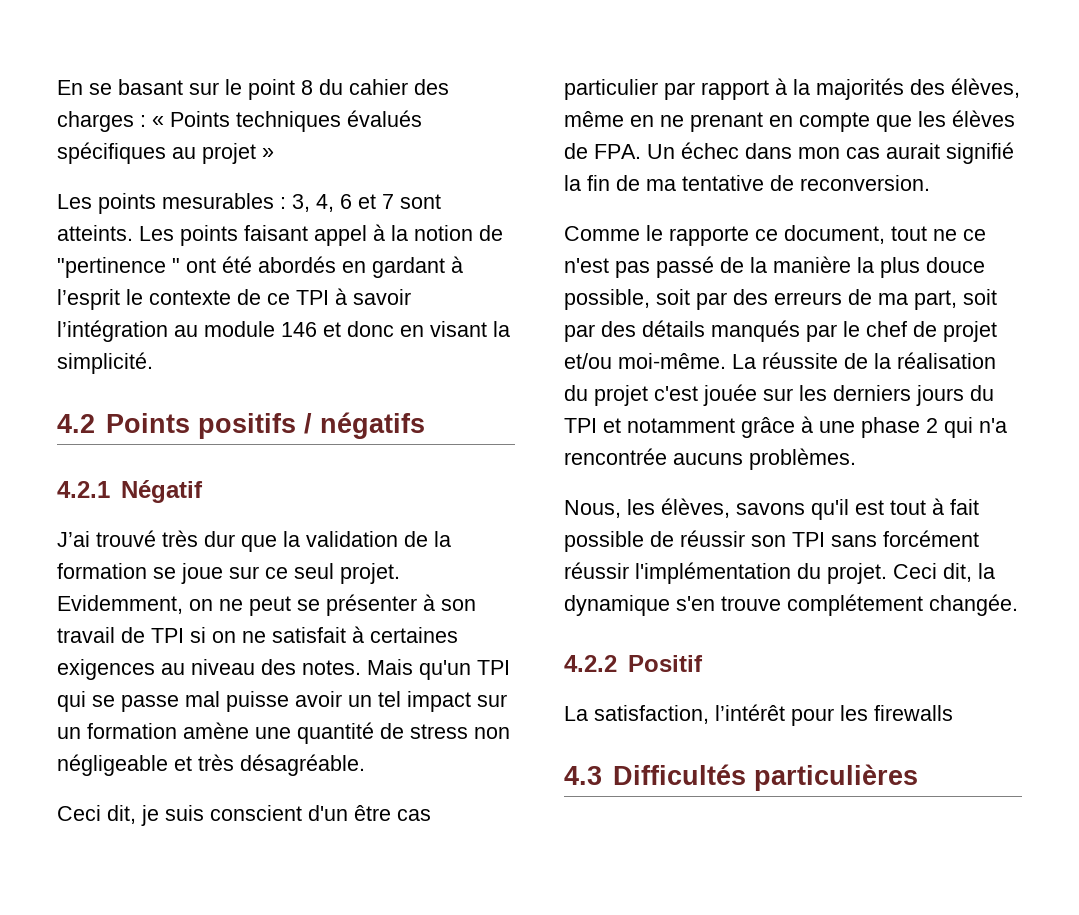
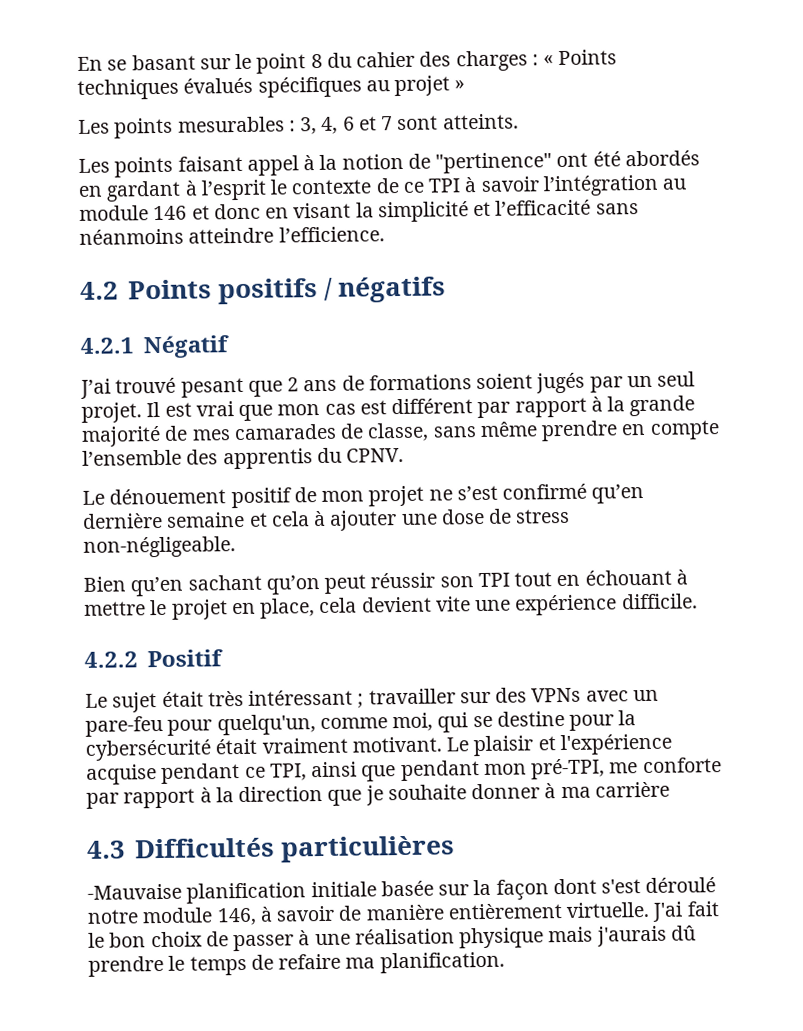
- Les points mesurables : 3, 4, 6 et 7 sont atteints. Les points faisant appel à la notion de "pertinence " ont été abordés en gardant à l’esprit le contexte de ce TPI à savoir l’intégration au module 146 et donc en visant la simplicité.
+ Les points mesurables : 3, 4, 6 et 7 sont atteints.
+ Les points faisant appel à la notion de "pertinence" ont été abordés en gardant à l’esprit le contexte de ce TPI à savoir l’intégration au module 146 et donc en visant la simplicité et l’efficacité sans néanmoins atteindre l’efficience.
- J’ai trouvé très dur que la validation de la formation se joue sur ce seul projet. Evidemment, on ne peut se présenter à son travail de TPI si on ne satisfait à certaines exigences au niveau des notes. Mais qu'un TPI qui se passe mal puisse avoir un tel impact sur un formation amène une quantité de stress non négligeable et très désagréable.
- Ceci dit, je suis conscient d'un être cas particulier par rapport à la majorités des élèves, même en ne prenant en compte que les élèves de FPA. Un échec dans mon cas aurait signifié la fin de ma tentative de reconversion.
- Comme le rapporte ce document, tout ne ce n'est pas passé de la manière la plus douce possible, soit par des erreurs de ma part, soit par des détails manqués par le chef de projet et/ou moi-même. La réussite de la réalisation du projet c'est jouée sur les derniers jours du TPI et notamment grâce à une phase 2 qui n'a rencontrée aucuns problèmes.
- Nous, les élèves, savons qu'il est tout à fait possible de réussir son TPI sans forcément réussir l'implémentation du projet. Ceci dit, la dynamique s'en trouve complétement changée.
+ J’ai trouvé pesant que 2 ans de formations soient jugés par un seul projet. Il est vrai que mon cas est différent par rapport à la grande majorité de mes camarades de classe, sans même prendre en compte l’ensemble des apprentis du CPNV.
+ Le dénouement positif de mon projet ne s’est confirmé qu’en dernière semaine et cela à ajouter une dose de stress non-négligeable.
+ Bien qu’en sachant qu’on peut réussir son TPI tout en échouant à mettre le projet en place, cela devient vite une expérience difficile.
  4.2.2 Positif
- La satisfaction, l’intérêt pour les firewalls
+ Le sujet était très intéressant ; travailler sur des VPNs avec un pare-feu pour quelqu'un, comme moi, qui se destine pour la cybersécurité était vraiment motivant. Le plaisir et l'expérience acquise pendant ce TPI, ainsi que pendant mon pré-TPI, me conforte par rapport à la direction que je souhaite donner à ma carrière
  4.3 Difficultés particulières
+ -Mauvaise planification initiale basée sur la façon dont s'est déroulé notre module 146, à savoir de manière entièrement virtuelle. J'ai fait le bon choix de passer à une réalisation physique mais j'aurais dû prendre le temps de refaire ma planification.

